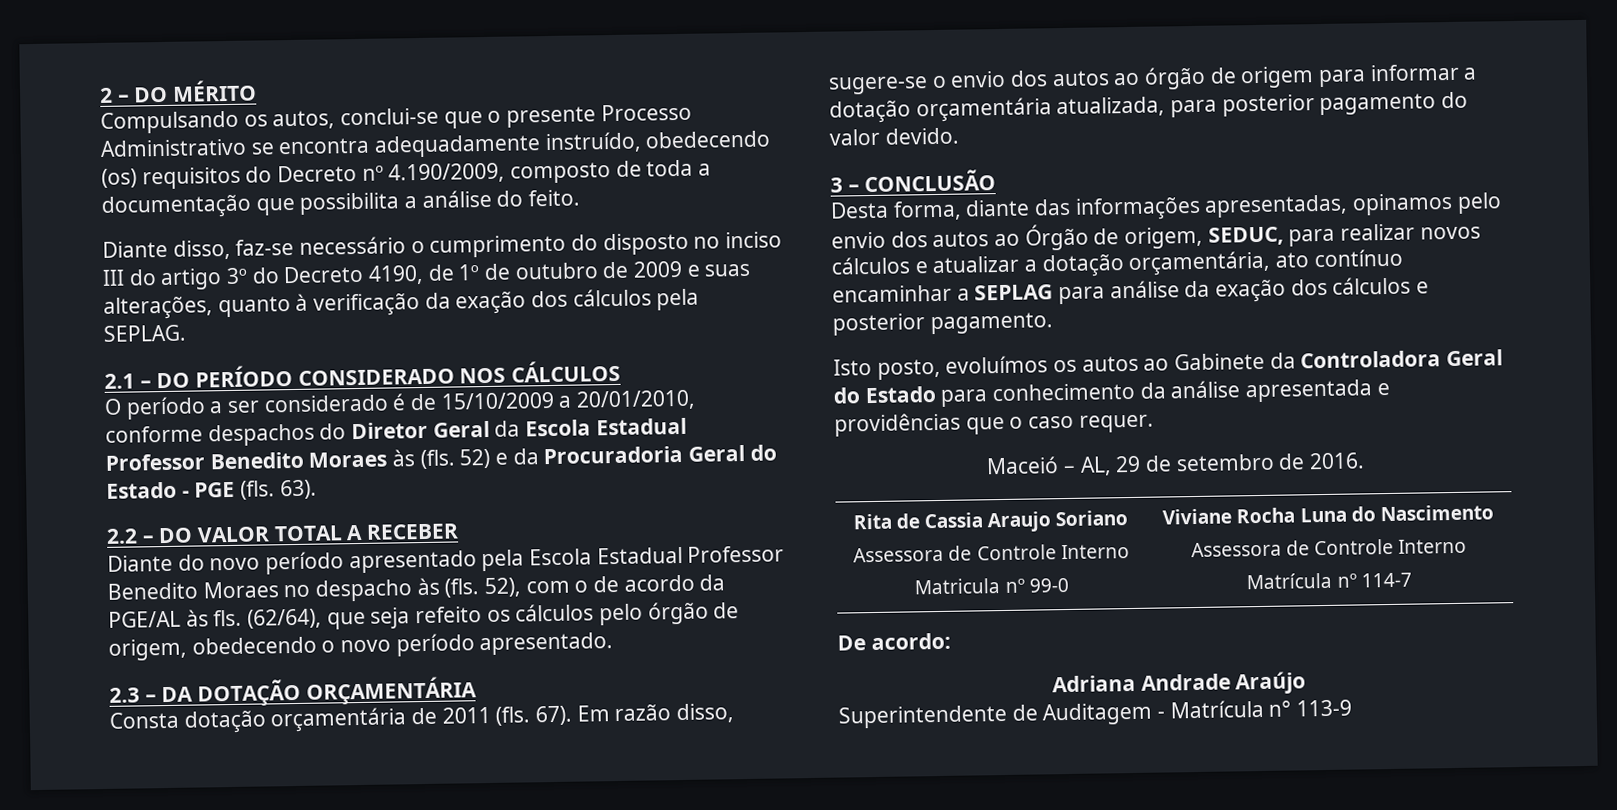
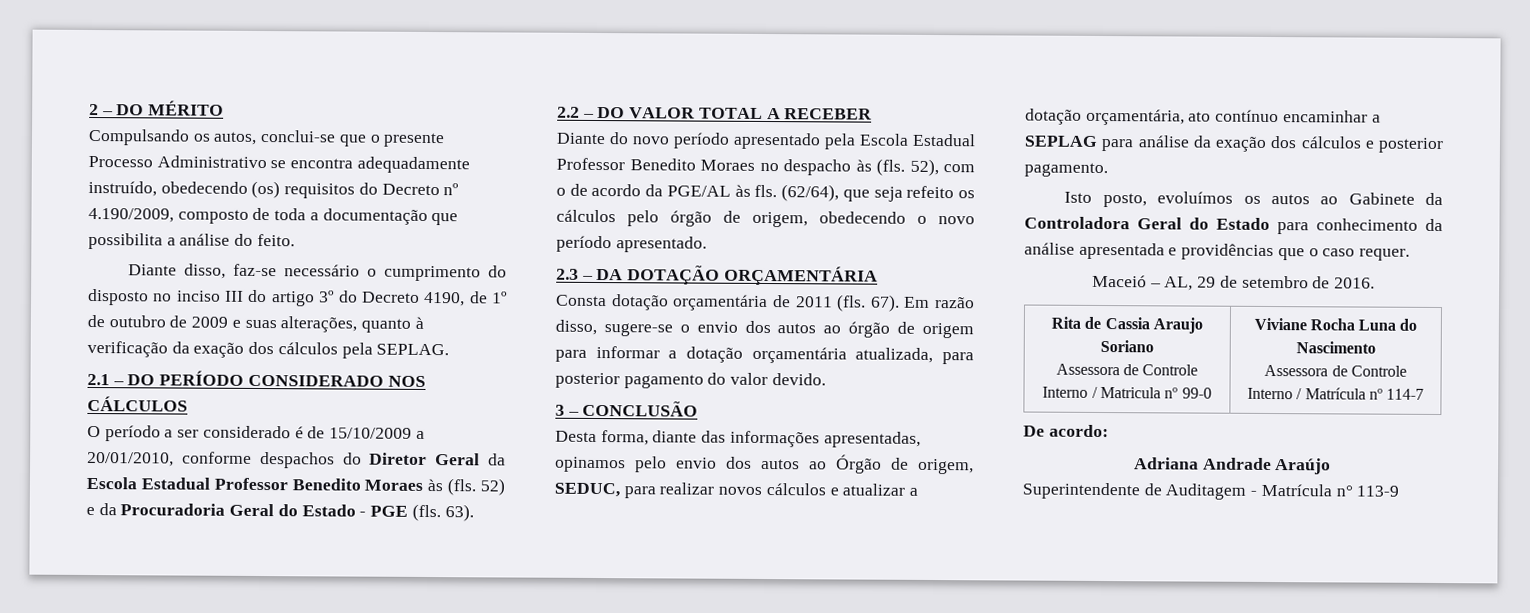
  Rita de Cassia Araujo Soriano
- Assessora de Controle Interno
- Matricula nº 99-0 | Viviane Rocha Luna do Nascimento
- Assessora de Controle Interno
- Matrícula nº 114-7
+ Assessora de Controle Interno / Matricula nº 99-0 | Viviane Rocha Luna do Nascimento
+ Assessora de Controle Interno / Matrícula nº 114-7

